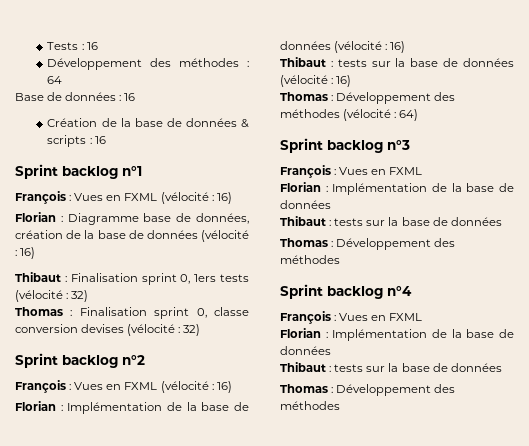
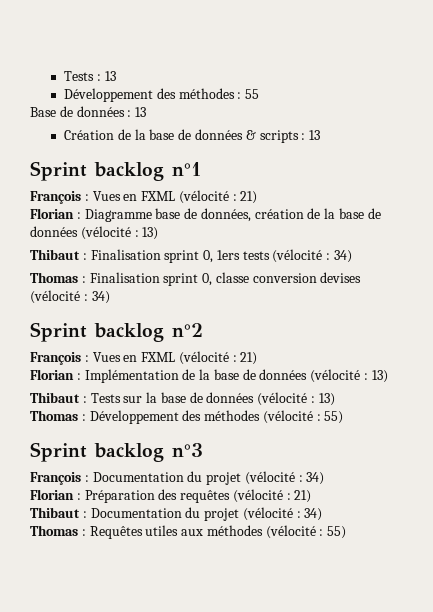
- Tests : 16
+ Tests : 13
- Développement des méthodes : 64
+ Développement des méthodes : 55
- Base de données : 16
+ Base de données : 13
- Création de la base de données & scripts : 16
+ Création de la base de données & scripts : 13
  Sprint backlog n°1
- François : Vues en FXML (vélocité : 16)
+ François : Vues en FXML (vélocité : 21)
- Florian : Diagramme base de données, création de la base de données (vélocité : 16)
+ Florian : Diagramme base de données, création de la base de données (vélocité : 13)
- Thibaut : Finalisation sprint 0, 1ers tests (vélocité : 32)
+ Thibaut : Finalisation sprint 0, 1ers tests (vélocité : 34)
- Thomas : Finalisation sprint 0, classe conversion devises (vélocité : 32)
+ Thomas : Finalisation sprint 0, classe conversion devises (vélocité : 34)
  Sprint backlog n°2
- François : Vues en FXML (vélocité : 16)
+ François : Vues en FXML (vélocité : 21)
- Florian : Implémentation de la base de données (vélocité : 16)
- Thibaut : tests sur la base de données (vélocité : 16)
+ Florian : Implémentation de la base de données (vélocité : 13)
+ Thibaut : Tests sur la base de données (vélocité : 13)
- Thomas : Développement des méthodes (vélocité : 64)
+ Thomas : Développement des méthodes (vélocité : 55)
  Sprint backlog n°3
- François : Vues en FXML
- Florian : Implémentation de la base de données
- Thibaut : tests sur la base de données
- Thomas : Développement des méthodes
- Sprint backlog n°4
- François : Vues en FXML
- Florian : Implémentation de la base de données
- Thibaut : tests sur la base de données
- Thomas : Développement des méthodes
+ François : Documentation du projet (vélocité : 34)
+ Florian : Préparation des requêtes (vélocité : 21)
+ Thibaut : Documentation du projet (vélocité : 34)
+ Thomas : Requêtes utiles aux méthodes (vélocité : 55)

